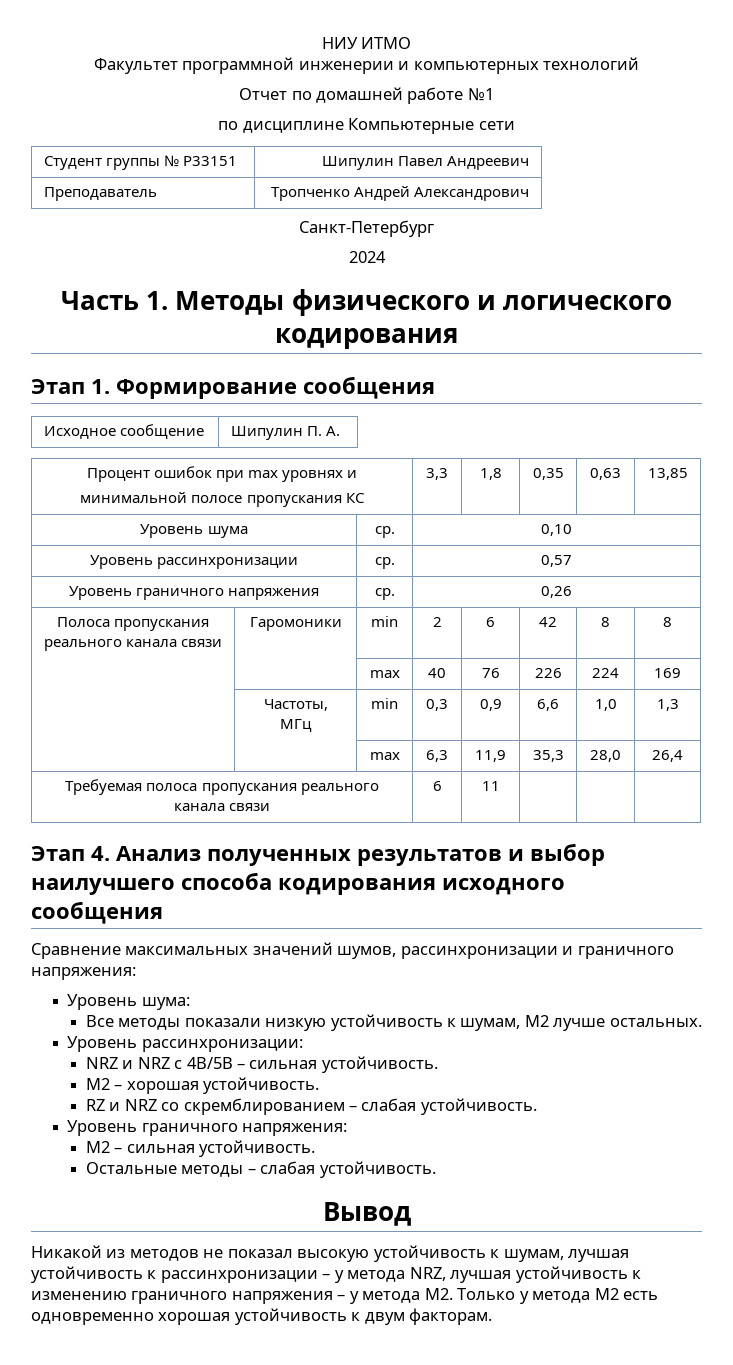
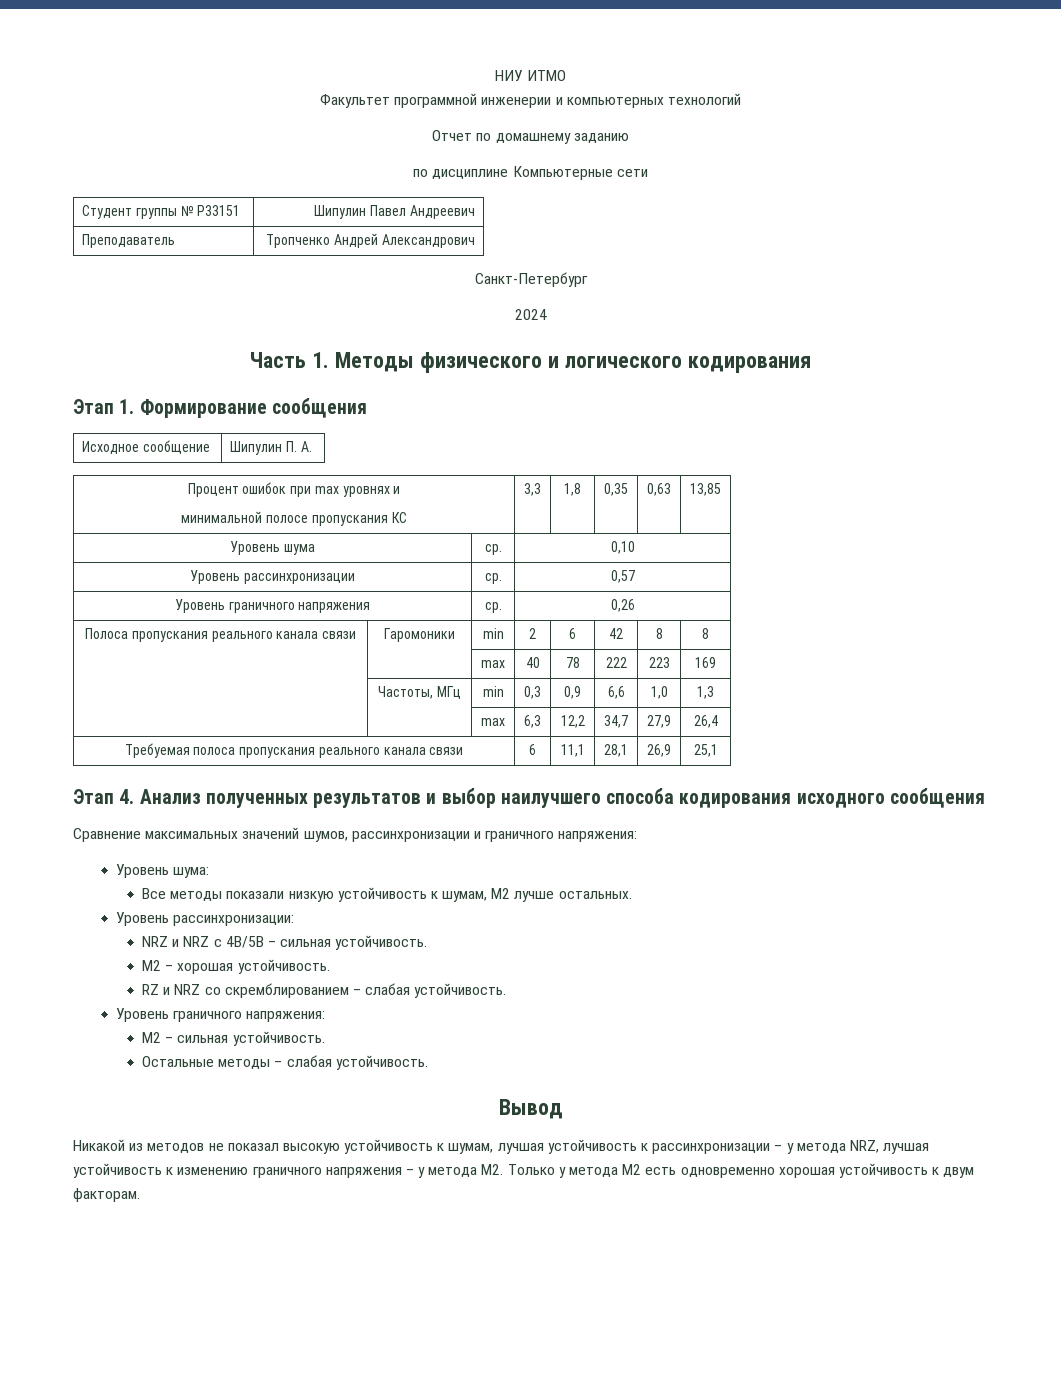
- Отчет по домашней работе №1
+ Отчет по домашнему заданию
- | | max | 40 | 76 | 226 | 224 | 169
+ | | max | 40 | 78 | 222 | 223 | 169
- | | max | 6,3 | 11,9 | 35,3 | 28,0 | 26,4
+ | | max | 6,3 | 12,2 | 34,7 | 27,9 | 26,4
- Требуемая полоса пропускания реального канала связи | 6 | 11 | | |
+ Требуемая полоса пропускания реального канала связи | 6 | 11,1 | 28,1 | 26,9 | 25,1

